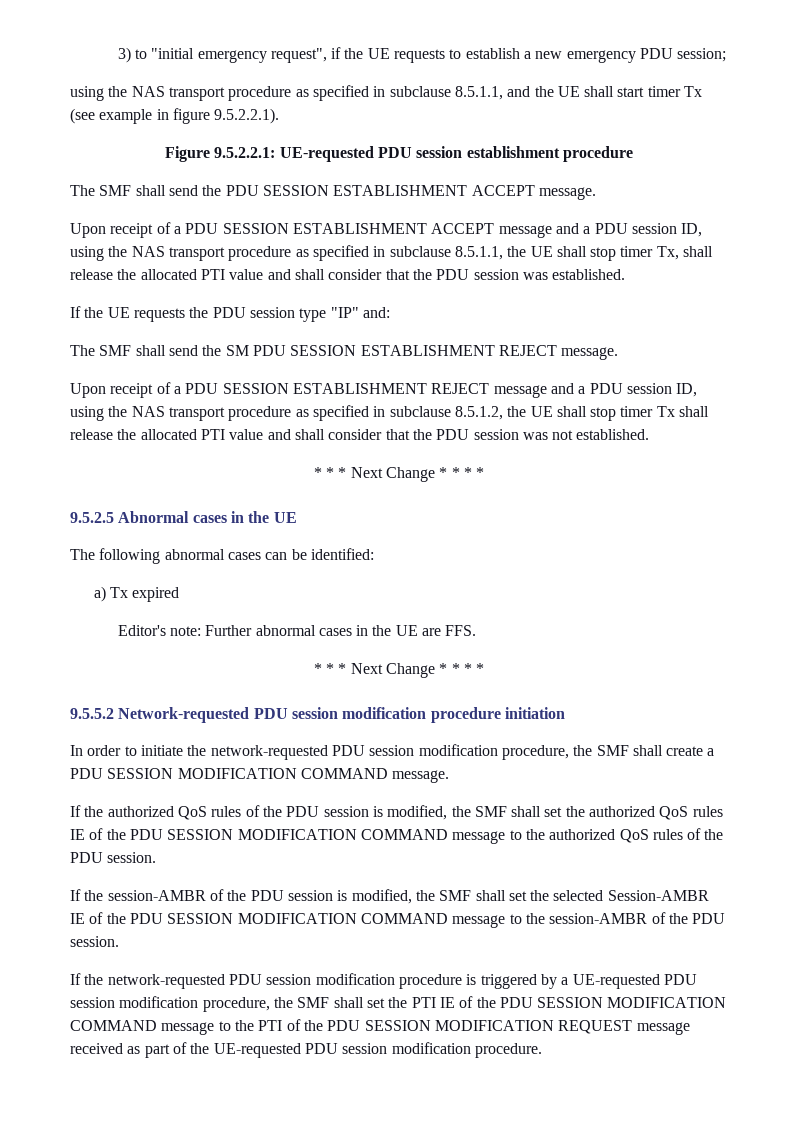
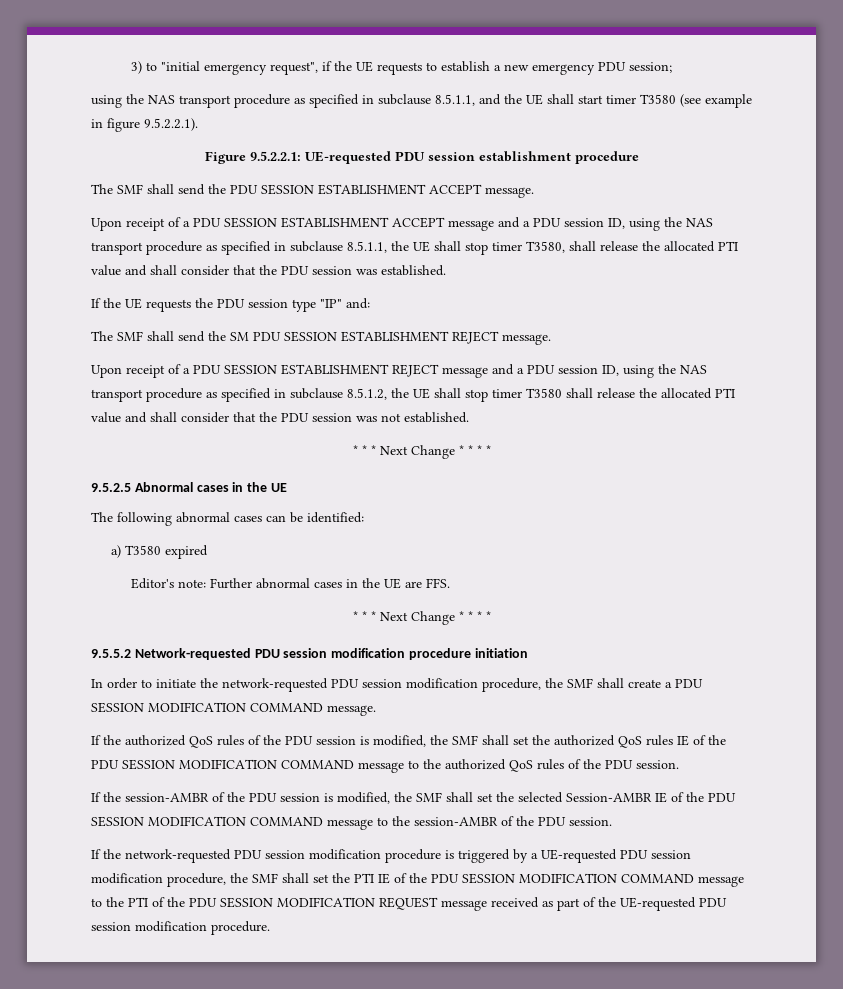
- using the NAS transport procedure as specified in subclause 8.5.1.1, and the UE shall start timer Tx (see example in figure 9.5.2.2.1).
+ using the NAS transport procedure as specified in subclause 8.5.1.1, and the UE shall start timer T3580 (see example in figure 9.5.2.2.1).
- Upon receipt of a PDU SESSION ESTABLISHMENT ACCEPT message and a PDU session ID, using the NAS transport procedure as specified in subclause 8.5.1.1, the UE shall stop timer Tx, shall release the allocated PTI value and shall consider that the PDU session was established.
+ Upon receipt of a PDU SESSION ESTABLISHMENT ACCEPT message and a PDU session ID, using the NAS transport procedure as specified in subclause 8.5.1.1, the UE shall stop timer T3580, shall release the allocated PTI value and shall consider that the PDU session was established.
- Upon receipt of a PDU SESSION ESTABLISHMENT REJECT message and a PDU session ID, using the NAS transport procedure as specified in subclause 8.5.1.2, the UE shall stop timer Tx shall release the allocated PTI value and shall consider that the PDU session was not established.
+ Upon receipt of a PDU SESSION ESTABLISHMENT REJECT message and a PDU session ID, using the NAS transport procedure as specified in subclause 8.5.1.2, the UE shall stop timer T3580 shall release the allocated PTI value and shall consider that the PDU session was not established.
- a) Tx expired
+ a) T3580 expired

